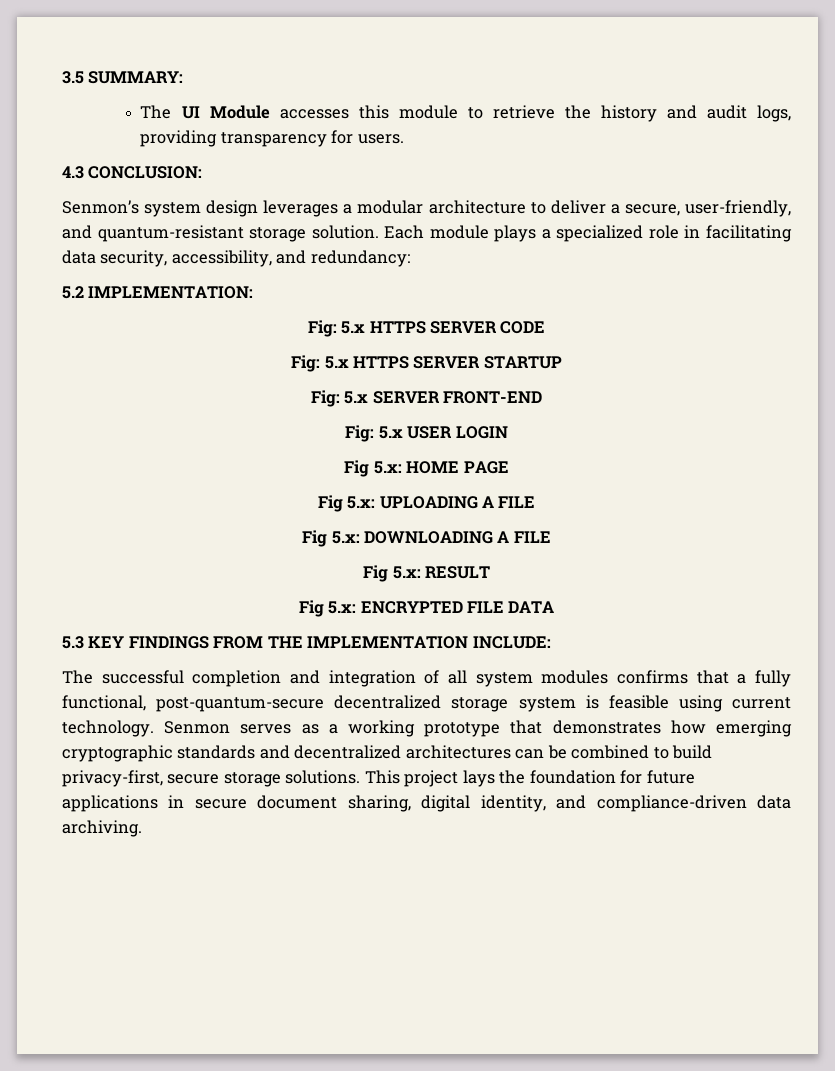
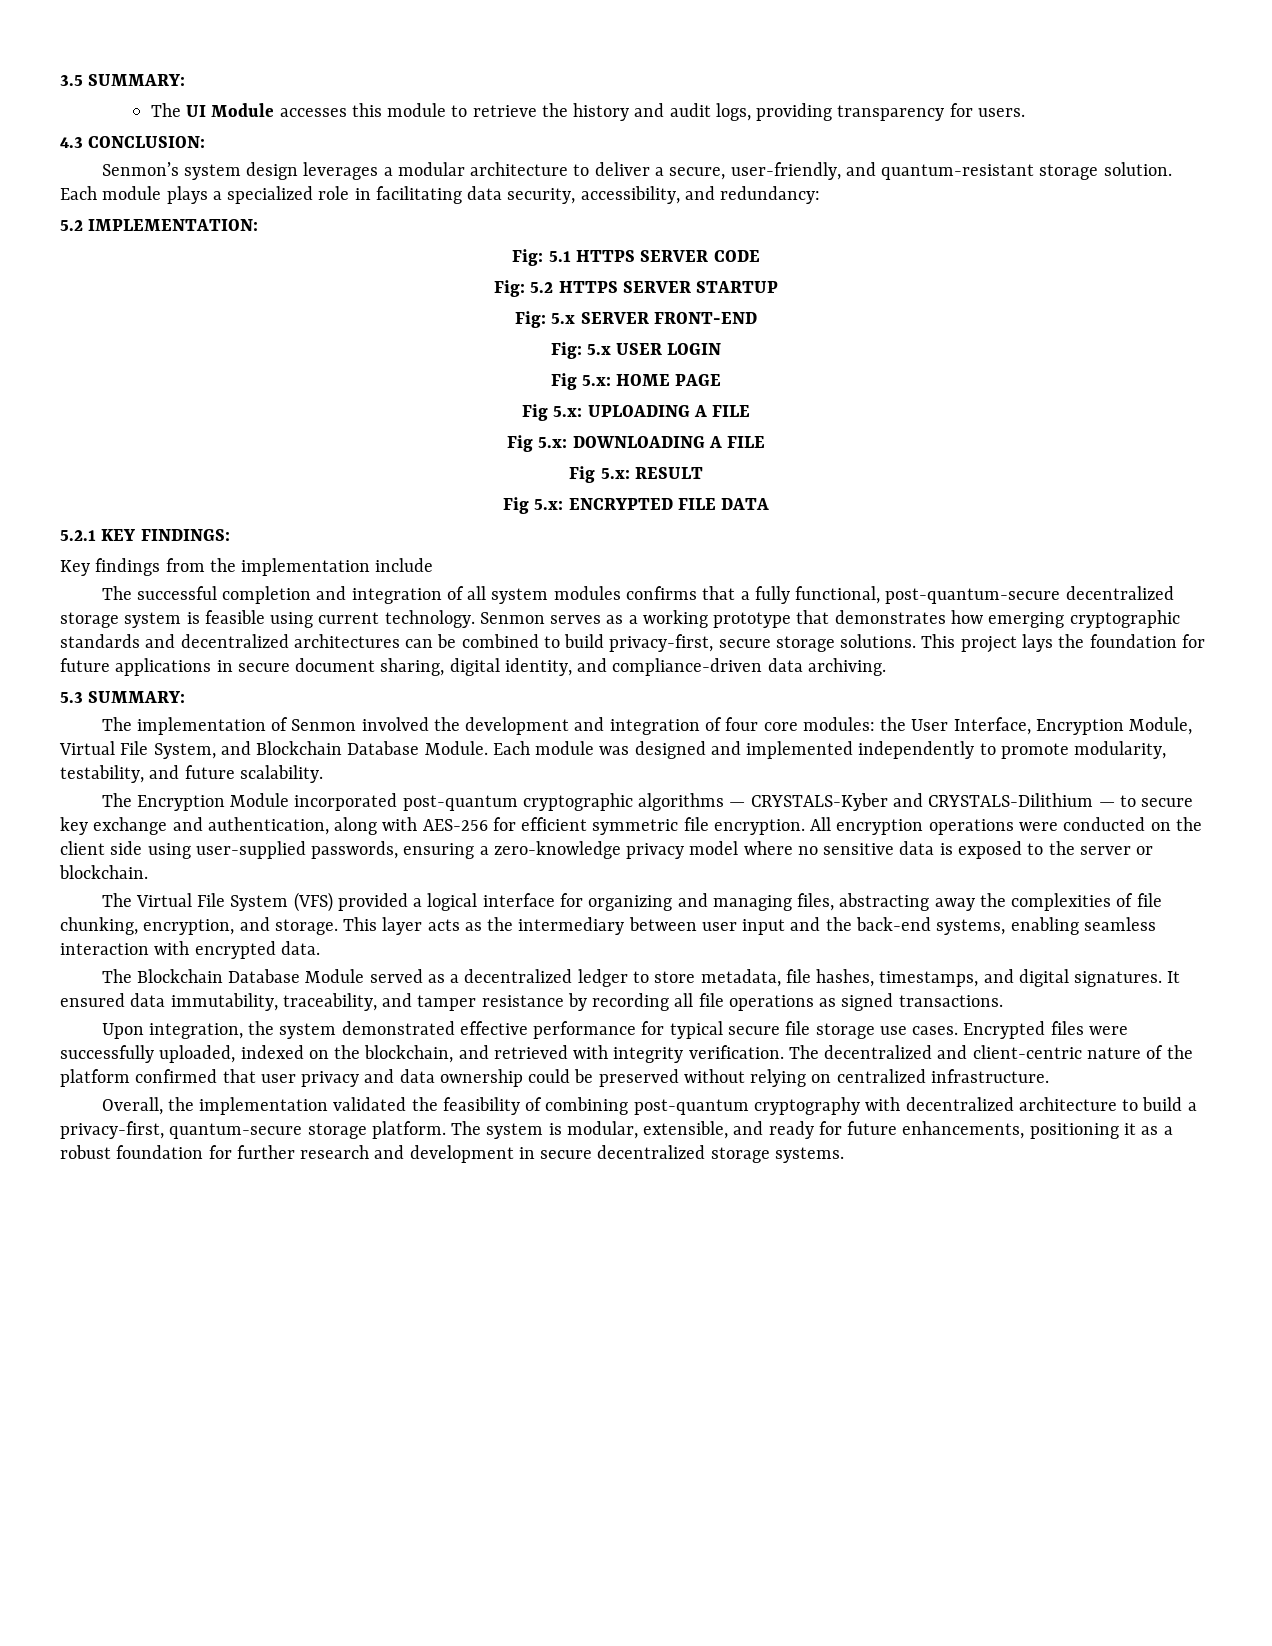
- Fig: 5.x HTTPS SERVER CODE
+ Fig: 5.1 HTTPS SERVER CODE
- Fig: 5.x HTTPS SERVER STARTUP
+ Fig: 5.2 HTTPS SERVER STARTUP
- 5.3 KEY FINDINGS FROM THE IMPLEMENTATION INCLUDE:
+ 5.2.1 KEY FINDINGS:
+ Key findings from the implementation include
+ 5.3 SUMMARY:
+ The implementation of Senmon involved the development and integration of four core modules: the User Interface, Encryption Module, Virtual File System, and Blockchain Database Module. Each module was designed and implemented independently to promote modularity, testability, and future scalability.
+ The Encryption Module incorporated post-quantum cryptographic algorithms — CRYSTALS-Kyber and CRYSTALS-Dilithium — to secure key exchange and authentication, along with AES-256 for efficient symmetric file encryption. All encryption operations were conducted on the client side using user-supplied passwords, ensuring a zero-knowledge privacy model where no sensitive data is exposed to the server or blockchain.
+ The Virtual File System (VFS) provided a logical interface for organizing and managing files, abstracting away the complexities of file chunking, encryption, and storage. This layer acts as the intermediary between user input and the back-end systems, enabling seamless interaction with encrypted data.
+ The Blockchain Database Module served as a decentralized ledger to store metadata, file hashes, timestamps, and digital signatures. It ensured data immutability, traceability, and tamper resistance by recording all file operations as signed transactions.
+ Upon integration, the system demonstrated effective performance for typical secure file storage use cases. Encrypted files were successfully uploaded, indexed on the blockchain, and retrieved with integrity verification. The decentralized and client-centric nature of the platform confirmed that user privacy and data ownership could be preserved without relying on centralized infrastructure.
+ Overall, the implementation validated the feasibility of combining post-quantum cryptography with decentralized architecture to build a privacy-first, quantum-secure storage platform. The system is modular, extensible, and ready for future enhancements, positioning it as a robust foundation for further research and development in secure decentralized storage systems.

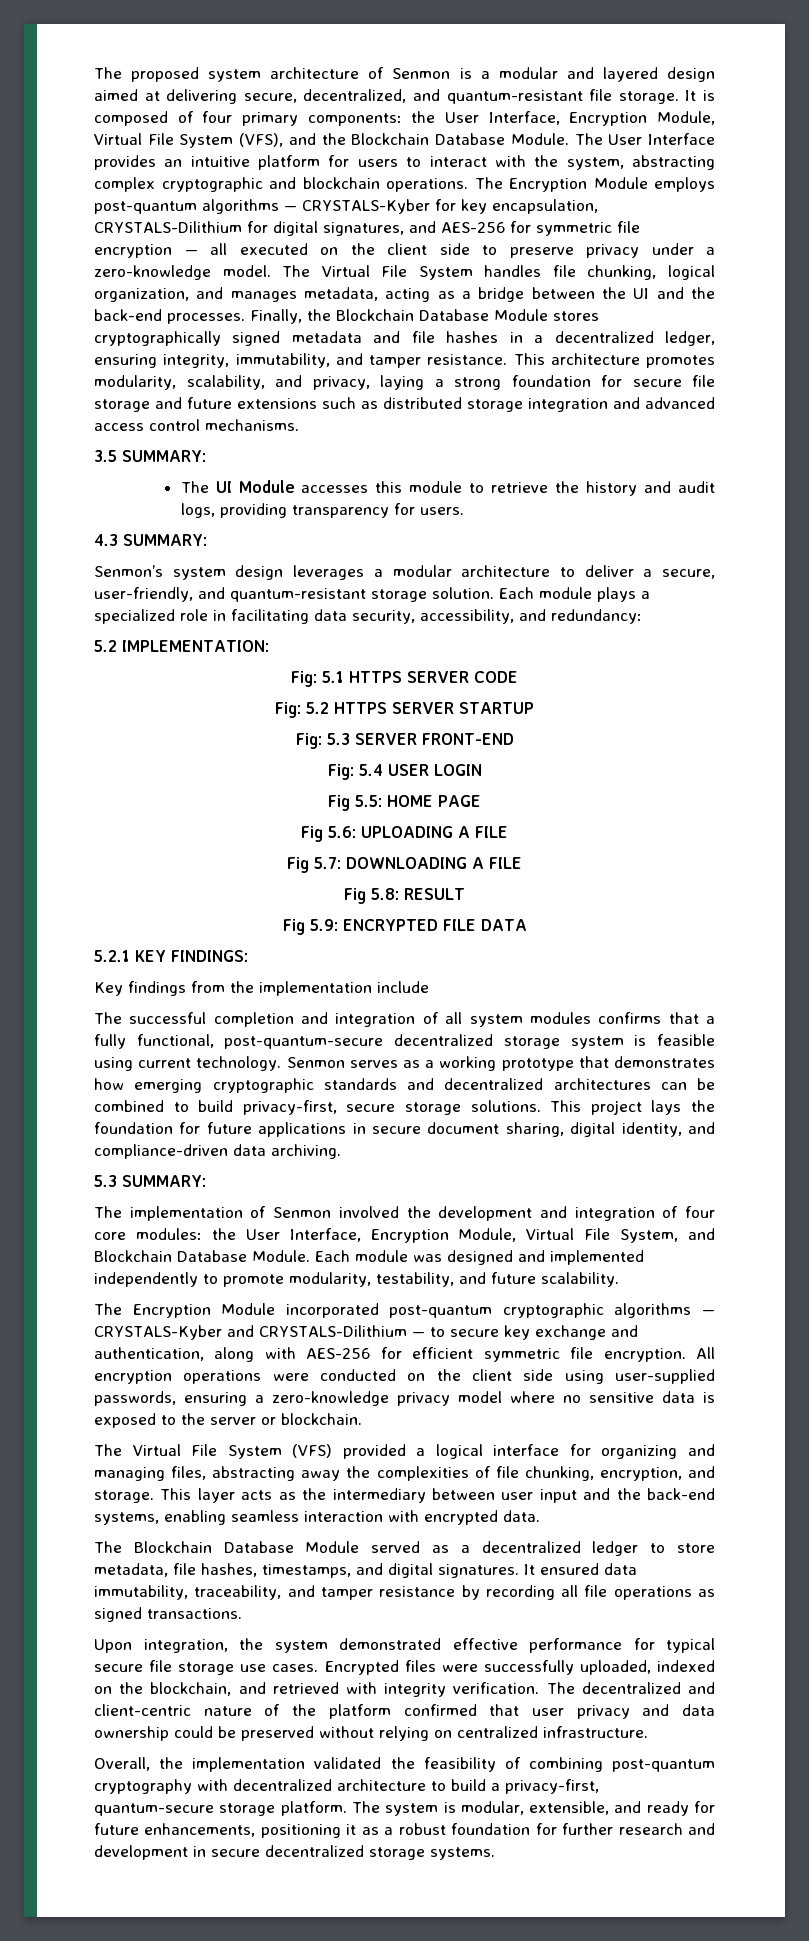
+ The proposed system architecture of Senmon is a modular and layered design aimed at delivering secure, decentralized, and quantum-resistant file storage. It is composed of four primary components: the User Interface, Encryption Module, Virtual File System (VFS), and the Blockchain Database Module. The User Interface provides an intuitive platform for users to interact with the system, abstracting complex cryptographic and blockchain operations. The Encryption Module employs post-quantum algorithms — CRYSTALS-Kyber for key encapsulation, CRYSTALS-Dilithium for digital signatures, and AES-256 for symmetric file encryption — all executed on the client side to preserve privacy under a zero-knowledge model. The Virtual File System handles file chunking, logical organization, and manages metadata, acting as a bridge between the UI and the back-end processes. Finally, the Blockchain Database Module stores cryptographically signed metadata and file hashes in a decentralized ledger, ensuring integrity, immutability, and tamper resistance. This architecture promotes modularity, scalability, and privacy, laying a strong foundation for secure file storage and future extensions such as distributed storage integration and advanced access control mechanisms.
- 4.3 CONCLUSION:
+ 4.3 SUMMARY:
- Fig: 5.x SERVER FRONT-END
+ Fig: 5.3 SERVER FRONT-END
- Fig: 5.x USER LOGIN
+ Fig: 5.4 USER LOGIN
- Fig 5.x: HOME PAGE
+ Fig 5.5: HOME PAGE
- Fig 5.x: UPLOADING A FILE
+ Fig 5.6: UPLOADING A FILE
- Fig 5.x: DOWNLOADING A FILE
+ Fig 5.7: DOWNLOADING A FILE
- Fig 5.x: RESULT
+ Fig 5.8: RESULT
- Fig 5.x: ENCRYPTED FILE DATA
+ Fig 5.9: ENCRYPTED FILE DATA

